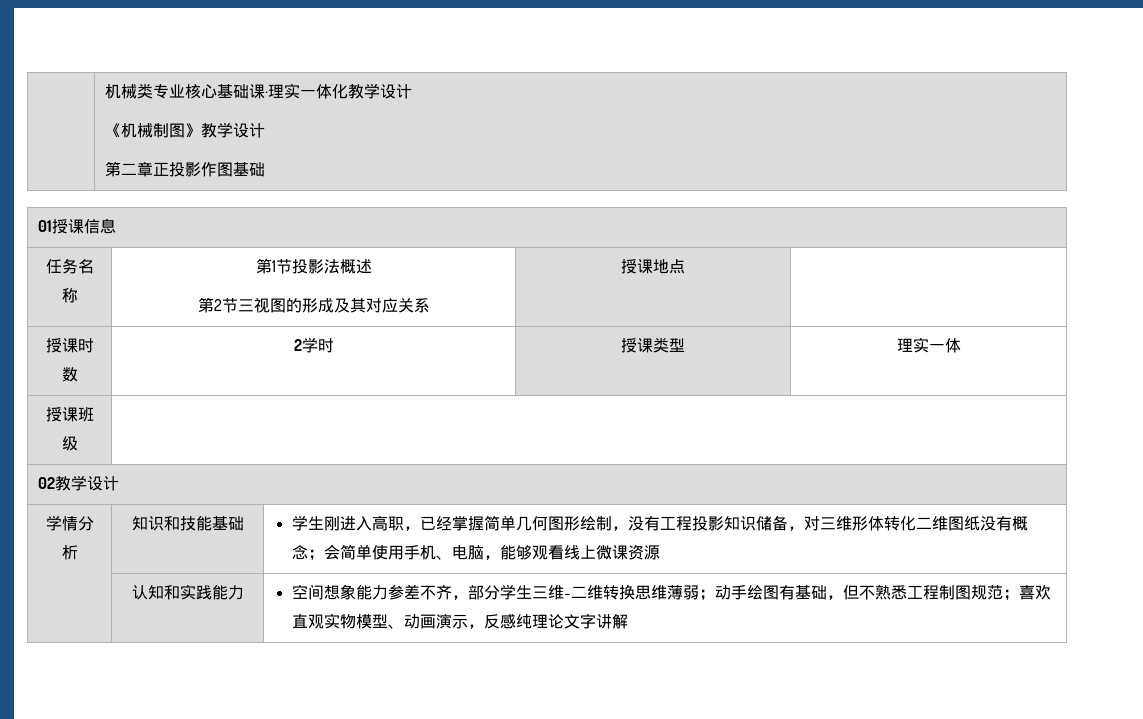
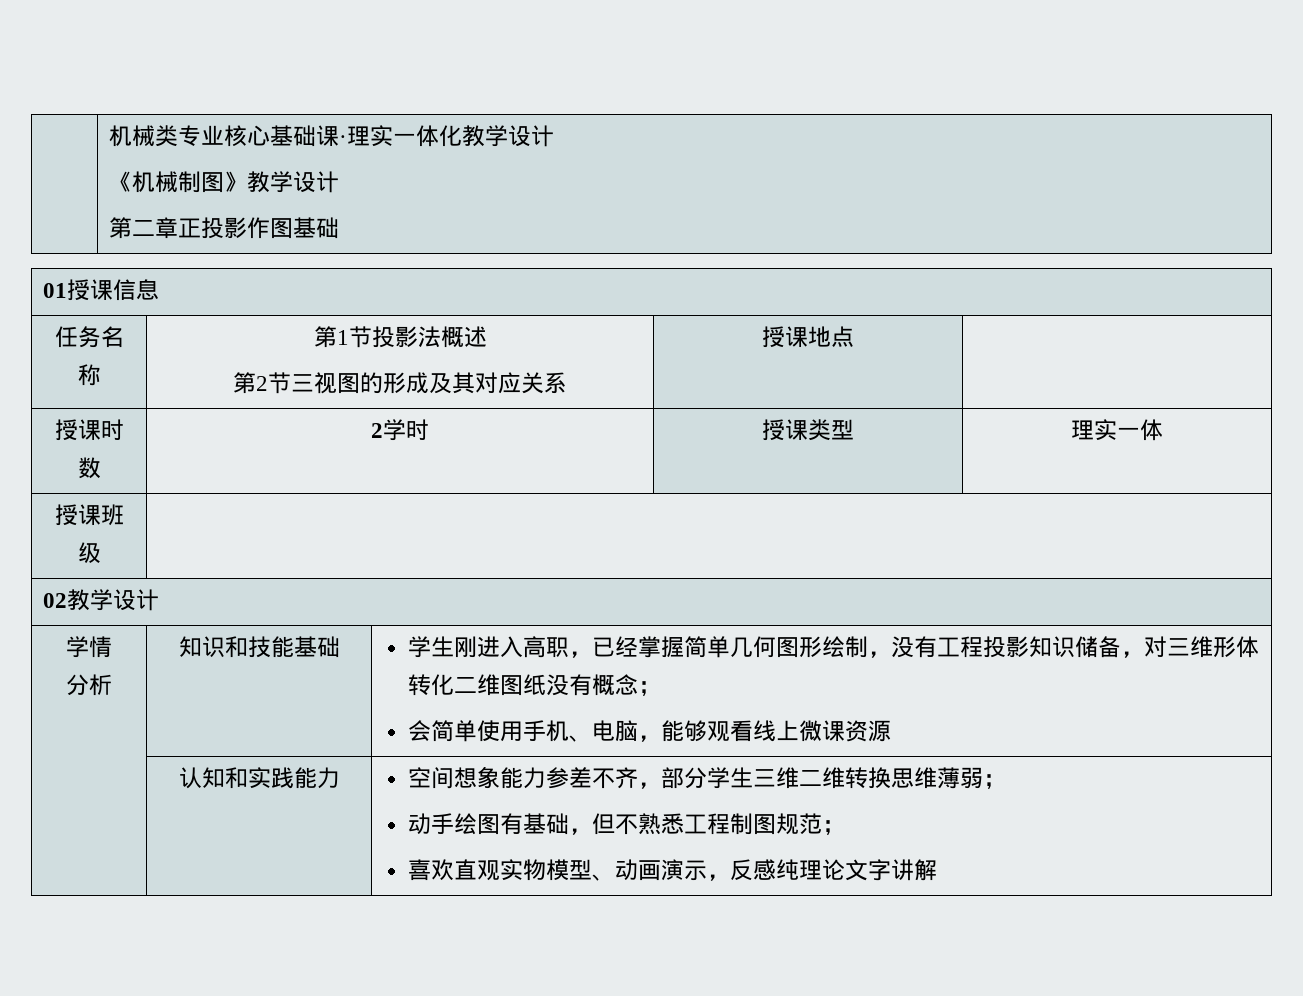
- 学情分析 | 知识和技能基础 | 学生刚进入高职，已经掌握简单几何图形绘制，没有工程投影知识储备，对三维形体转化二维图纸没有概念；会简单使用手机、电脑，能够观看线上微课资源
+ 学情
+ 分析 | 知识和技能基础 | 学生刚进入高职，已经掌握简单几何图形绘制，没有工程投影知识储备，对三维形体转化二维图纸没有概念；
+ 会简单使用手机、电脑，能够观看线上微课资源
- | 认知和实践能力 | 空间想象能力参差不齐，部分学生三维-二维转换思维薄弱；动手绘图有基础，但不熟悉工程制图规范；喜欢直观实物模型、动画演示，反感纯理论文字讲解
+ | 认知和实践能力 | 空间想象能力参差不齐，部分学生三维二维转换思维薄弱；
+ 动手绘图有基础，但不熟悉工程制图规范；
+ 喜欢直观实物模型、动画演示，反感纯理论文字讲解

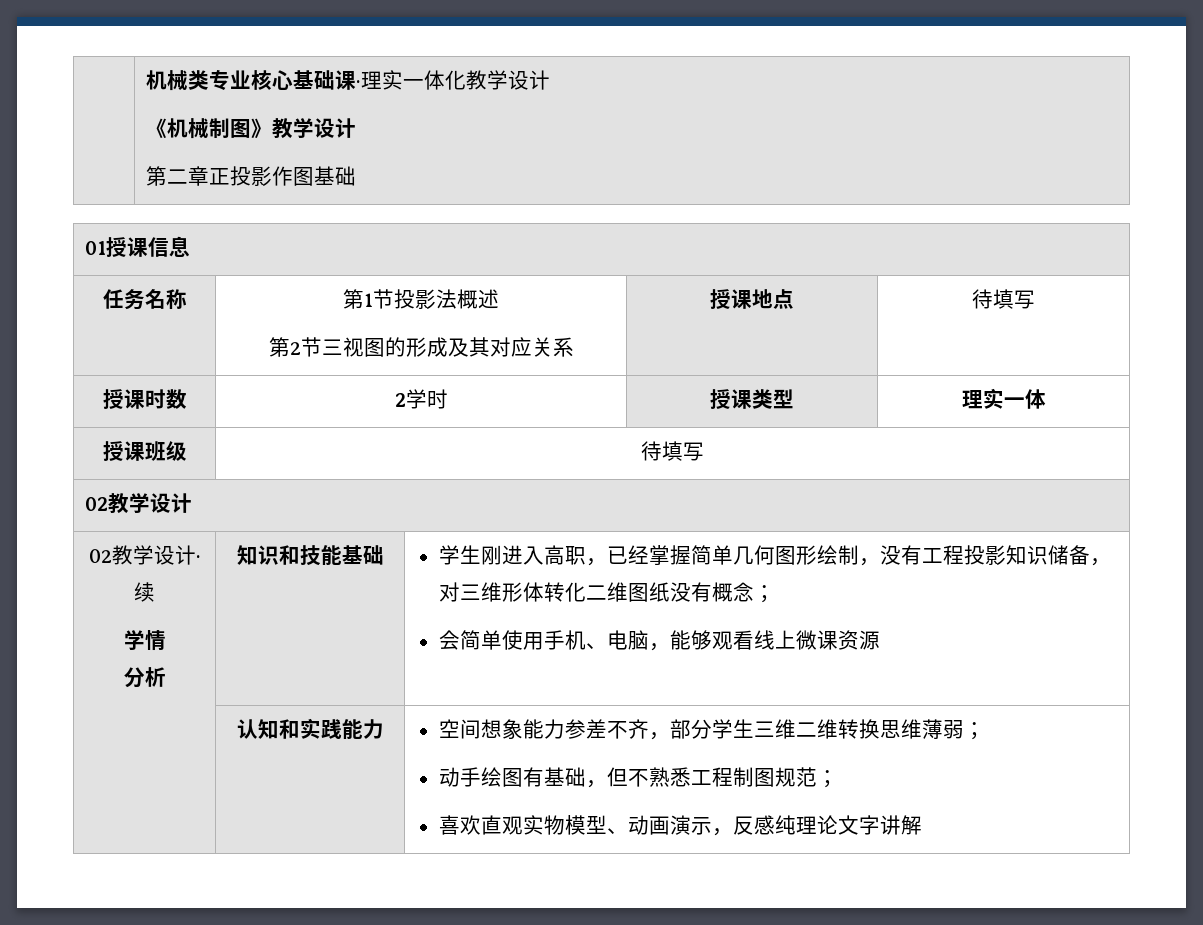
  任务名称 | 第1节投影法概述
- 第2节三视图的形成及其对应关系 | 授课地点 |
+ 第2节三视图的形成及其对应关系 | 授课地点 | 待填写
- 授课班级 |
+ 授课班级 | 待填写
+ 02教学设计·续

